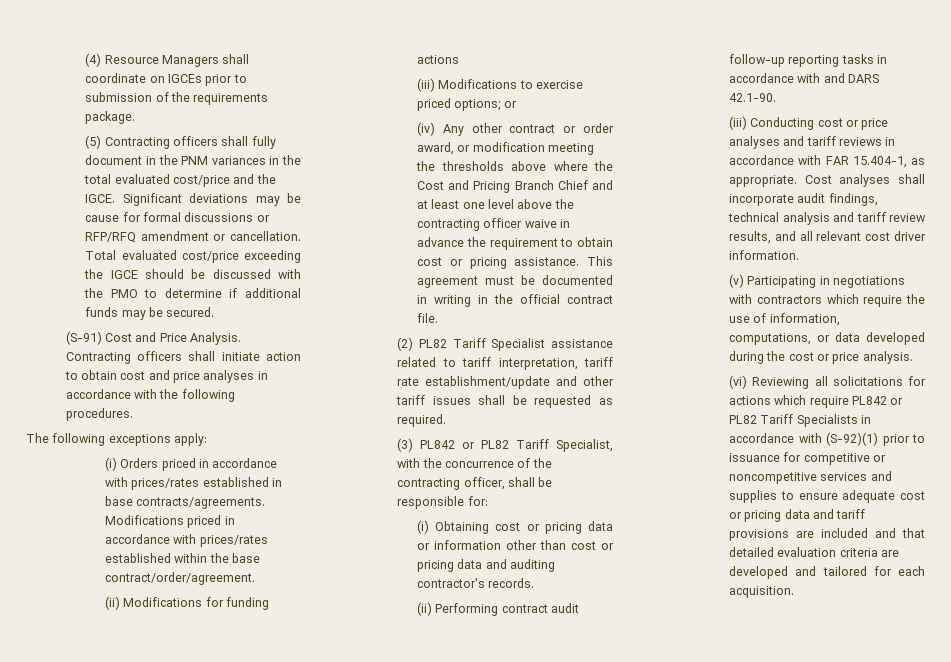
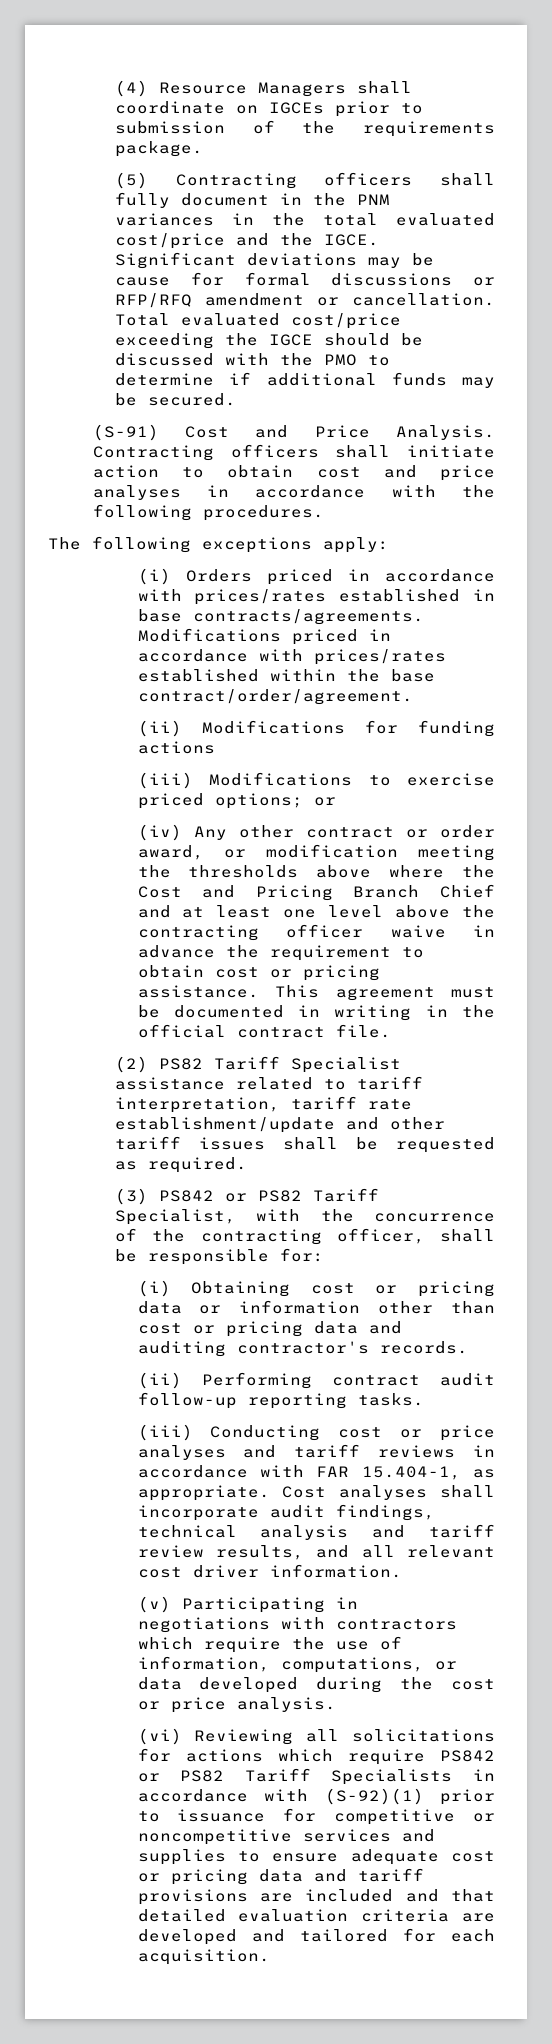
- (2) PL82 Tariff Specialist assistance related to tariff interpretation, tariff rate establishment/update and other tariff issues shall be requested as required.
+ (2) PS82 Tariff Specialist assistance related to tariff interpretation, tariff rate establishment/update and other tariff issues shall be requested as required.
- (3) PL842 or PL82 Tariff Specialist, with the concurrence of the contracting officer, shall be responsible for:
+ (3) PS842 or PS82 Tariff Specialist, with the concurrence of the contracting officer, shall be responsible for:
- (ii) Performing contract audit follow-up reporting tasks in accordance with and DARS 42.1-90.
+ (ii) Performing contract audit follow-up reporting tasks.
- (vi) Reviewing all solicitations for actions which require PL842 or PL82 Tariff Specialists in accordance with (S-92)(1) prior to issuance for competitive or noncompetitive services and supplies to ensure adequate cost or pricing data and tariff provisions are included and that detailed evaluation criteria are developed and tailored for each acquisition.
+ (vi) Reviewing all solicitations for actions which require PS842 or PS82 Tariff Specialists in accordance with (S-92)(1) prior to issuance for competitive or noncompetitive services and supplies to ensure adequate cost or pricing data and tariff provisions are included and that detailed evaluation criteria are developed and tailored for each acquisition.

